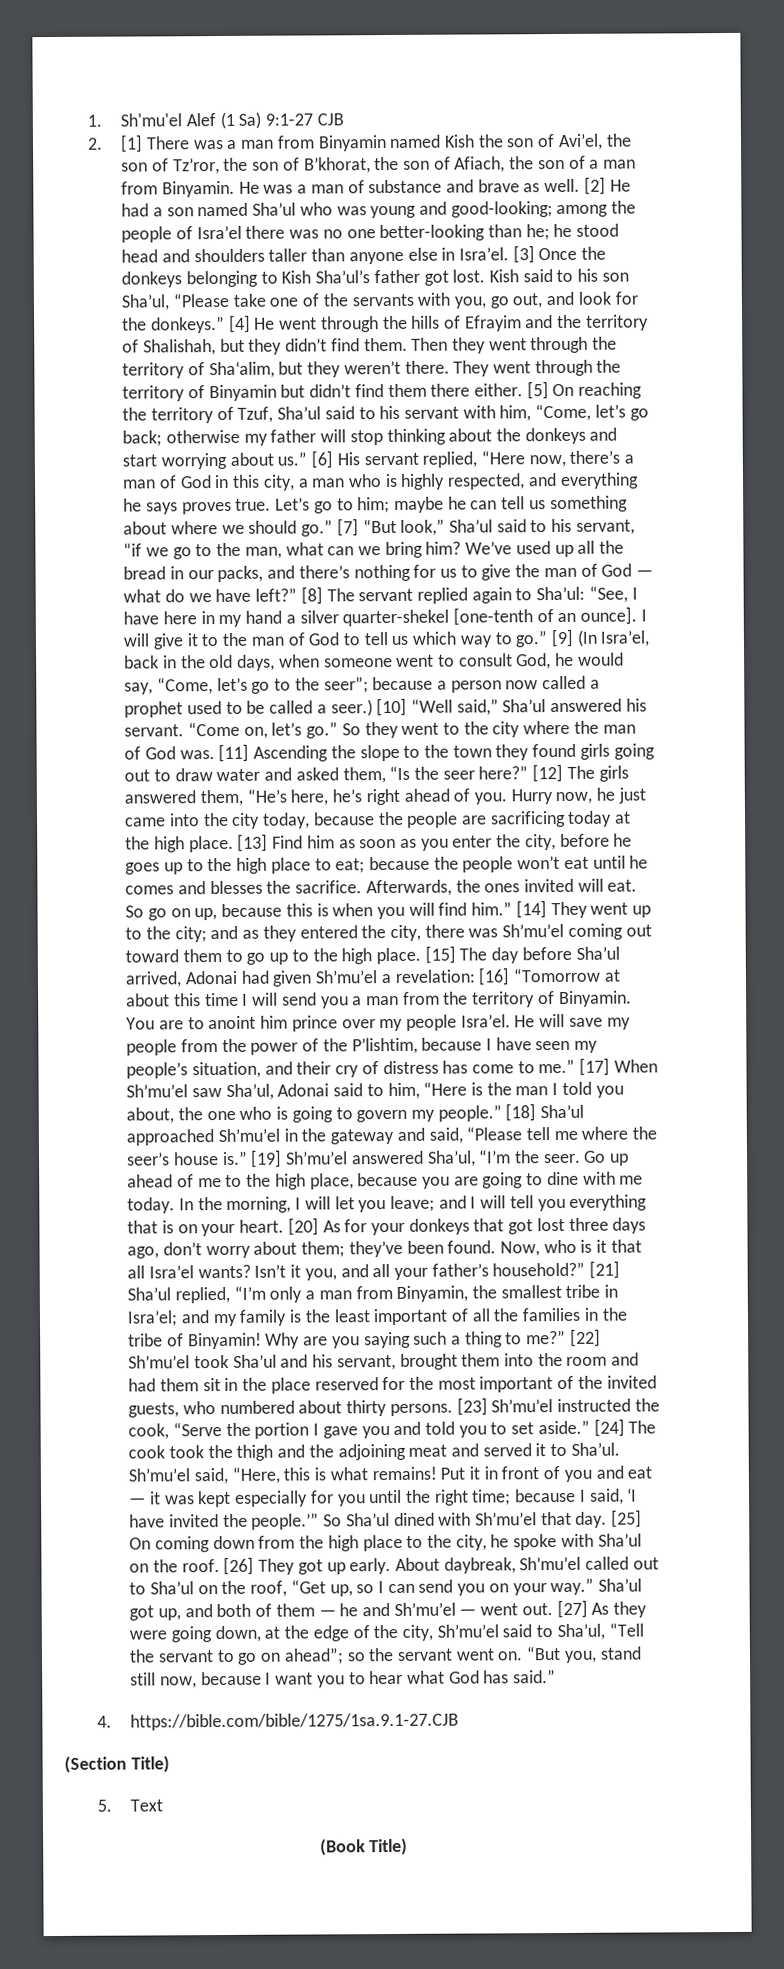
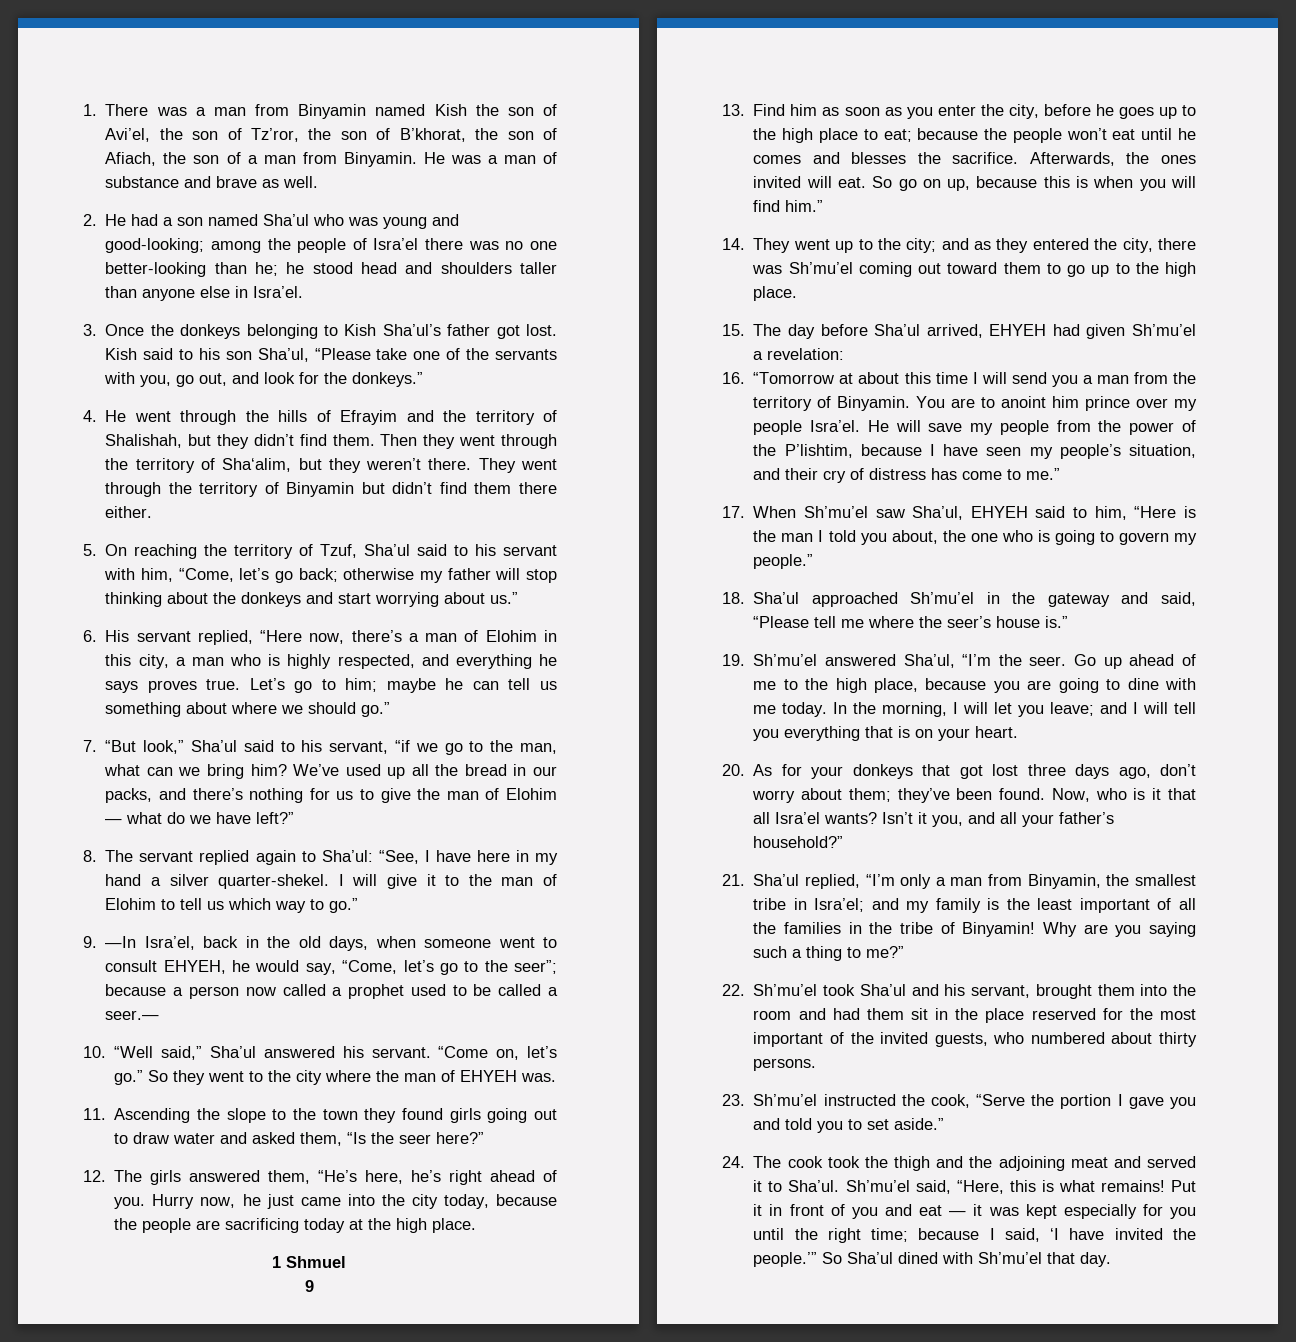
- 1. Sh'mu'el Alef (1 Sa) 9:1-27 CJB
- 2. [1] There was a man from Binyamin named Kish the son of Avi’el, the son of Tz’ror, the son of B’khorat, the son of Afiach, the son of a man from Binyamin.
+ 1. There was a man from Binyamin named Kish the son of Avi’el, the son of Tz’ror, the son of B’khorat, the son of Afiach, the son of a man from Binyamin.
- He was a man of substance and brave as well. [2] He had a son named Sha’ul who was young and good-looking; among the people of Isra’el there was no one better-looking than he; he stood head and shoulders taller than anyone else in Isra’el. [3] Once the donkeys belonging to Kish Sha’ul’s father got lost.
+ He was a man of substance and brave as well.
+ 2. He had a son named Sha’ul who was young and good-looking; among the people of Isra’el there was no one better-looking than he; he stood head and shoulders taller than anyone else in Isra’el.
+ 3. Once the donkeys belonging to Kish Sha’ul’s father got lost.
- Kish said to his son Sha’ul, “Please take one of the servants with you, go out, and look for the donkeys.” [4] He went through the hills of Efrayim and the territory of Shalishah, but they didn’t find them.
+ Kish said to his son Sha’ul, “Please take one of the servants with you, go out, and look for the donkeys.”
+ 4. He went through the hills of Efrayim and the territory of Shalishah, but they didn’t find them.
- They went through the territory of Binyamin but didn’t find them there either. [5] On reaching the territory of Tzuf, Sha’ul said to his servant with him, “Come, let’s go back;
+ They went through the territory of Binyamin but didn’t find them there either.
+ 5. On reaching the territory of Tzuf, Sha’ul said to his servant with him, “Come, let’s go back;
- otherwise my father will stop thinking about the donkeys and start worrying about us.” [6] His servant replied, “Here now, there’s a man of God in this city, a man who is highly respected, and everything he says proves true.
+ otherwise my father will stop thinking about the donkeys and start worrying about us.”
+ 6. His servant replied, “Here now, there’s a man of Elohim in this city, a man who is highly respected, and everything he says proves true.
- Let’s go to him; maybe he can tell us something about where we should go.” [7] “But look,” Sha’ul said to his servant, “if we go to the man, what can we bring him?
+ Let’s go to him; maybe he can tell us something about where we should go.”
+ 7. “But look,” Sha’ul said to his servant, “if we go to the man, what can we bring him?
- We’ve used up all the bread in our packs, and there’s nothing for us to give the man of God — what do we have left?” [8] The servant replied again to Sha’ul: “See, I have here in my hand a silver quarter-shekel [one-tenth of an ounce].
+ We’ve used up all the bread in our packs, and there’s nothing for us to give the man of Elohim — what do we have left?”
+ 8. The servant replied again to Sha’ul: “See, I have here in my hand a silver quarter-shekel.
- I will give it to the man of God to tell us which way to go.” [9] (In Isra’el, back in the old days, when someone went to consult God, he would say, “Come, let’s go to the seer”; because a person now called a prophet used to be called a seer.) [10] “Well said,” Sha’ul answered his servant.
+ I will give it to the man of Elohim to tell us which way to go.”
+ 9. —In Isra’el, back in the old days, when someone went to consult EHYEH, he would say, “Come, let’s go to the seer”; because a person now called a prophet used to be called a seer.—
+ 10. “Well said,” Sha’ul answered his servant.
- So they went to the city where the man of God was. [11] Ascending the slope to the town they found girls going out to draw water and asked them, “Is the seer here?” [12] The girls answered them, “He’s here, he’s right ahead of you.
+ So they went to the city where the man of EHYEH was.
+ 11. Ascending the slope to the town they found girls going out to draw water and asked them, “Is the seer here?”
+ 12. The girls answered them, “He’s here, he’s right ahead of you.
- Hurry now, he just came into the city today, because the people are sacrificing today at the high place. [13] Find him as soon as you enter the city, before he goes up to the high place to eat; because the people won’t eat until he comes and blesses the sacrifice.
+ Hurry now, he just came into the city today, because the people are sacrificing today at the high place.
+ 1 Shmuel
+ 9
+ 13. Find him as soon as you enter the city, before he goes up to the high place to eat; because the people won’t eat until he comes and blesses the sacrifice.
- So go on up, because this is when you will find him.” [14] They went up to the city;
+ So go on up, because this is when you will find him.”
+ 14. They went up to the city;
- and as they entered the city, there was Sh’mu’el coming out toward them to go up to the high place. [15] The day before Sha’ul arrived, Adonai had given Sh’mu’el a revelation: [16] “Tomorrow at about this time I will send you a man from the territory of Binyamin.
+ and as they entered the city, there was Sh’mu’el coming out toward them to go up to the high place.
+ 15. The day before Sha’ul arrived, EHYEH had given Sh’mu’el a revelation:
+ 16. “Tomorrow at about this time I will send you a man from the territory of Binyamin.
- He will save my people from the power of the P’lishtim, because I have seen my people’s situation, and their cry of distress has come to me.” [17] When Sh’mu’el saw Sha’ul, Adonai said to him, “Here is the man I told you about, the one who is going to govern my people.” [18] Sha’ul approached Sh’mu’el in the gateway and said, “Please tell me where the seer’s house is.” [19] Sh’mu’el answered Sha’ul, “I’m the seer.
+ He will save my people from the power of the P’lishtim, because I have seen my people’s situation, and their cry of distress has come to me.”
+ 17. When Sh’mu’el saw Sha’ul, EHYEH said to him, “Here is the man I told you about, the one who is going to govern my people.”
+ 18. Sha’ul approached Sh’mu’el in the gateway and said, “Please tell me where the seer’s house is.”
+ 19. Sh’mu’el answered Sha’ul, “I’m the seer.
- In the morning, I will let you leave; and I will tell you everything that is on your heart. [20] As for your donkeys that got lost three days ago, don’t worry about them; they’ve been found.
+ In the morning, I will let you leave; and I will tell you everything that is on your heart.
+ 20. As for your donkeys that got lost three days ago, don’t worry about them; they’ve been found.
- Isn’t it you, and all your father’s household?” [21] Sha’ul replied, “I’m only a man from Binyamin, the smallest tribe in Isra’el; and my family is the least important of all the families in the tribe of Binyamin!
+ Isn’t it you, and all your father’s household?”
+ 21. Sha’ul replied, “I’m only a man from Binyamin, the smallest tribe in Isra’el; and my family is the least important of all the families in the tribe of Binyamin!
- Why are you saying such a thing to me?” [22] Sh’mu’el took Sha’ul and his servant, brought them into the room and had them sit in the place reserved for the most important of the invited guests, who numbered about thirty persons. [23] Sh’mu’el instructed the cook, “Serve the portion I gave you and told you to set aside.” [24] The cook took the thigh and the adjoining meat and served it to Sha’ul.
+ Why are you saying such a thing to me?”
+ 22. Sh’mu’el took Sha’ul and his servant, brought them into the room and had them sit in the place reserved for the most important of the invited guests, who numbered about thirty persons.
+ 23. Sh’mu’el instructed the cook, “Serve the portion I gave you and told you to set aside.”
+ 24. The cook took the thigh and the adjoining meat and served it to Sha’ul.
- [25] On coming down from the high place to the city, he spoke with Sha’ul on the roof. [26] They got up early. About daybreak, Sh’mu’el called out to Sha’ul on the roof, “Get up, so I can send you on your way.” Sha’ul got up, and both of them — he and Sh’mu’el — went out. [27] As they were going down, at the edge of the city, Sh’mu’el said to Sha’ul, “Tell the servant to go on ahead”; so the servant went on. “But you, stand still now, because I want you to hear what God has said.”
- 4. https://bible.com/bible/1275/1sa.9.1-27.CJB
- (Section Title)
- 5. Text
- (Book Title)

